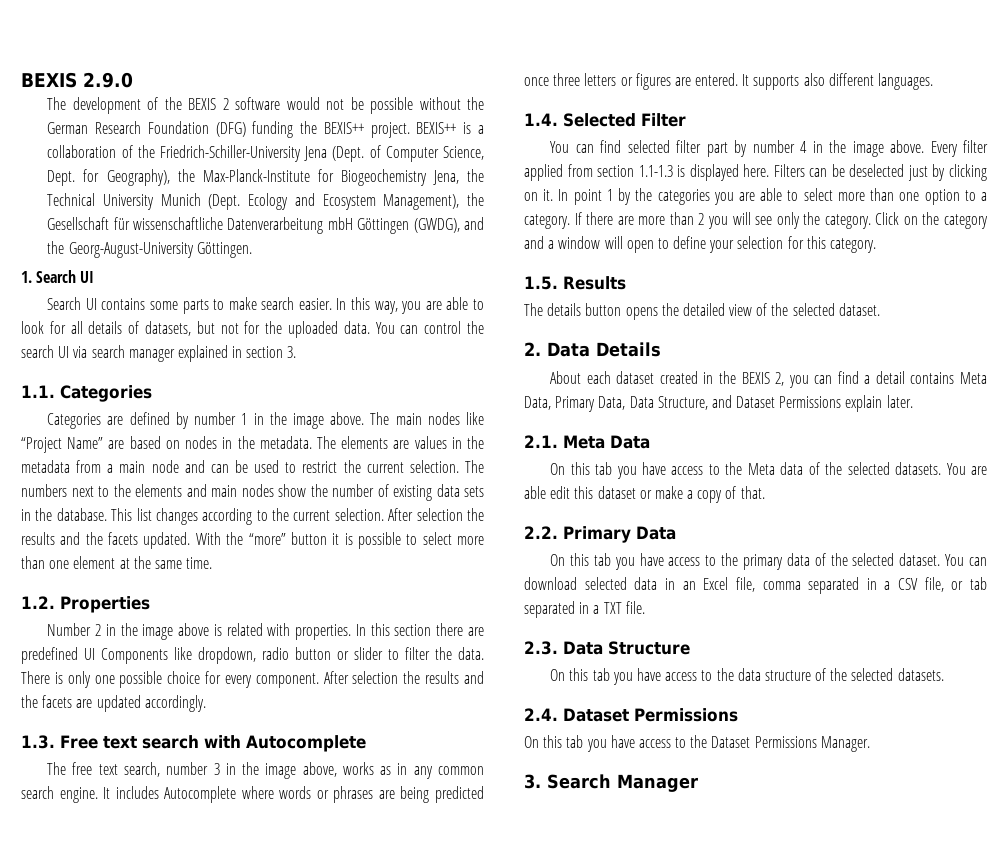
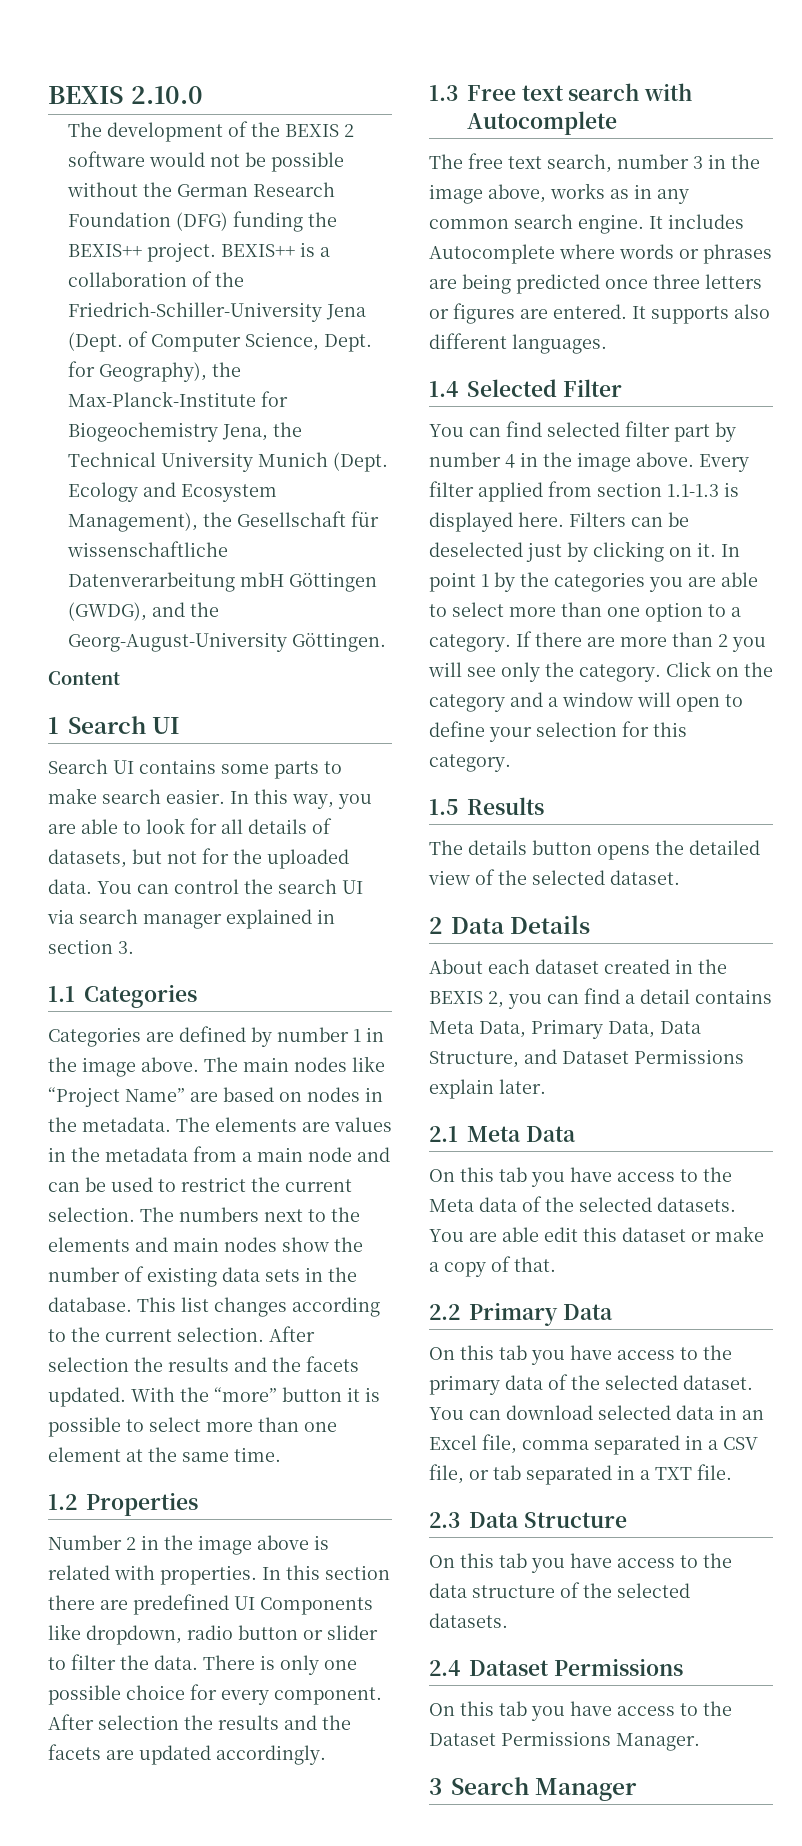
- BEXIS 2.9.0
+ BEXIS 2.10.0
- 1. Search UI
+ Content
+ 1 Search UI
- 1.1. Categories
+ 1.1 Categories
- 1.2. Properties
+ 1.2 Properties
- 1.3. Free text search with Autocomplete
+ 1.3 Free text search with Autocomplete
- 1.4. Selected Filter
+ 1.4 Selected Filter
- 1.5. Results
+ 1.5 Results
- 2. Data Details
+ 2 Data Details
- 2.1. Meta Data
+ 2.1 Meta Data
- 2.2. Primary Data
+ 2.2 Primary Data
- 2.3. Data Structure
+ 2.3 Data Structure
- 2.4. Dataset Permissions
+ 2.4 Dataset Permissions
- 3. Search Manager
+ 3 Search Manager

